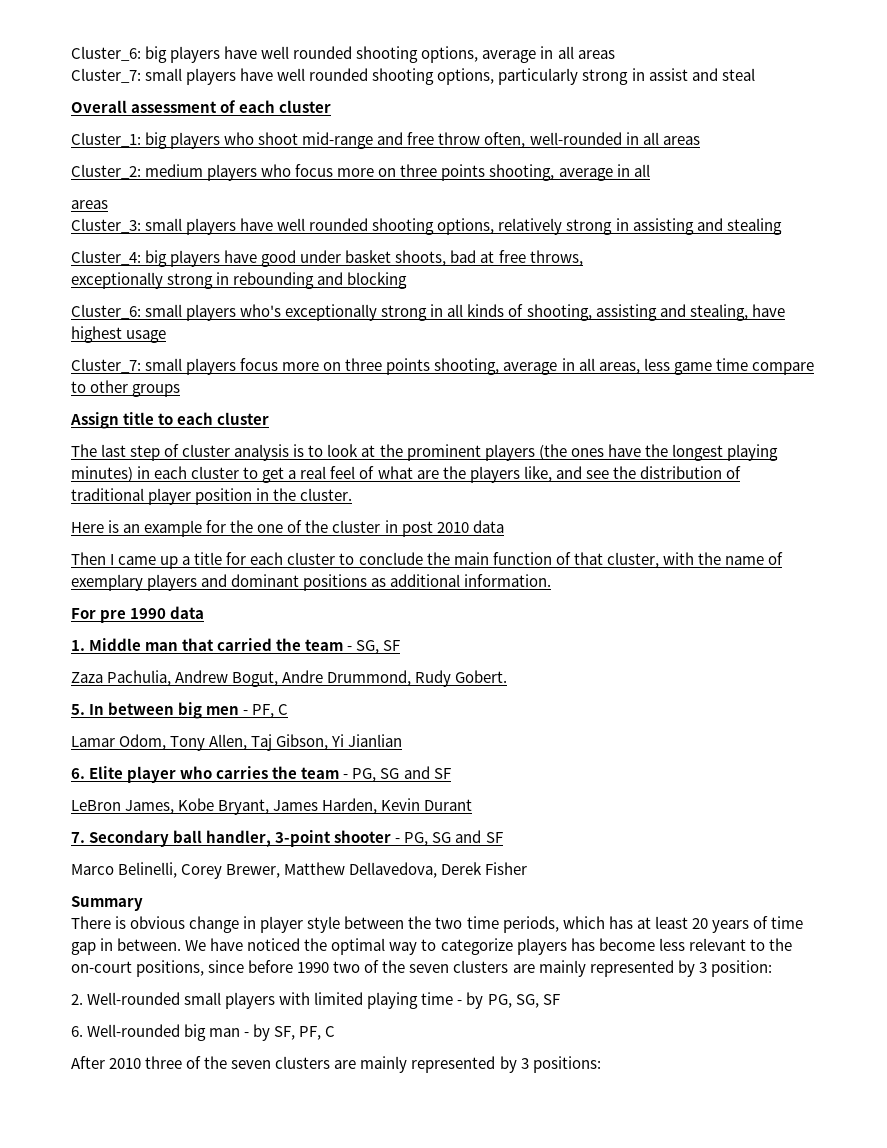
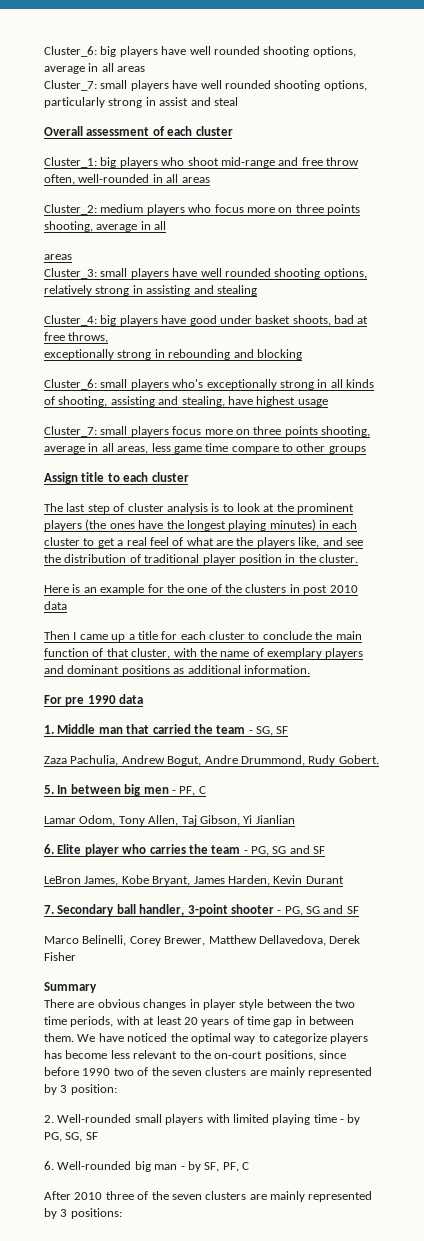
- Here is an example for the one of the cluster in post 2010 data
+ Here is an example for the one of the clusters in post 2010 data
- There is obvious change in player style between the two time periods, which has at least 20 years of time gap in between.
+ There are obvious changes in player style between the two time periods, with at least 20 years of time gap in between them.

